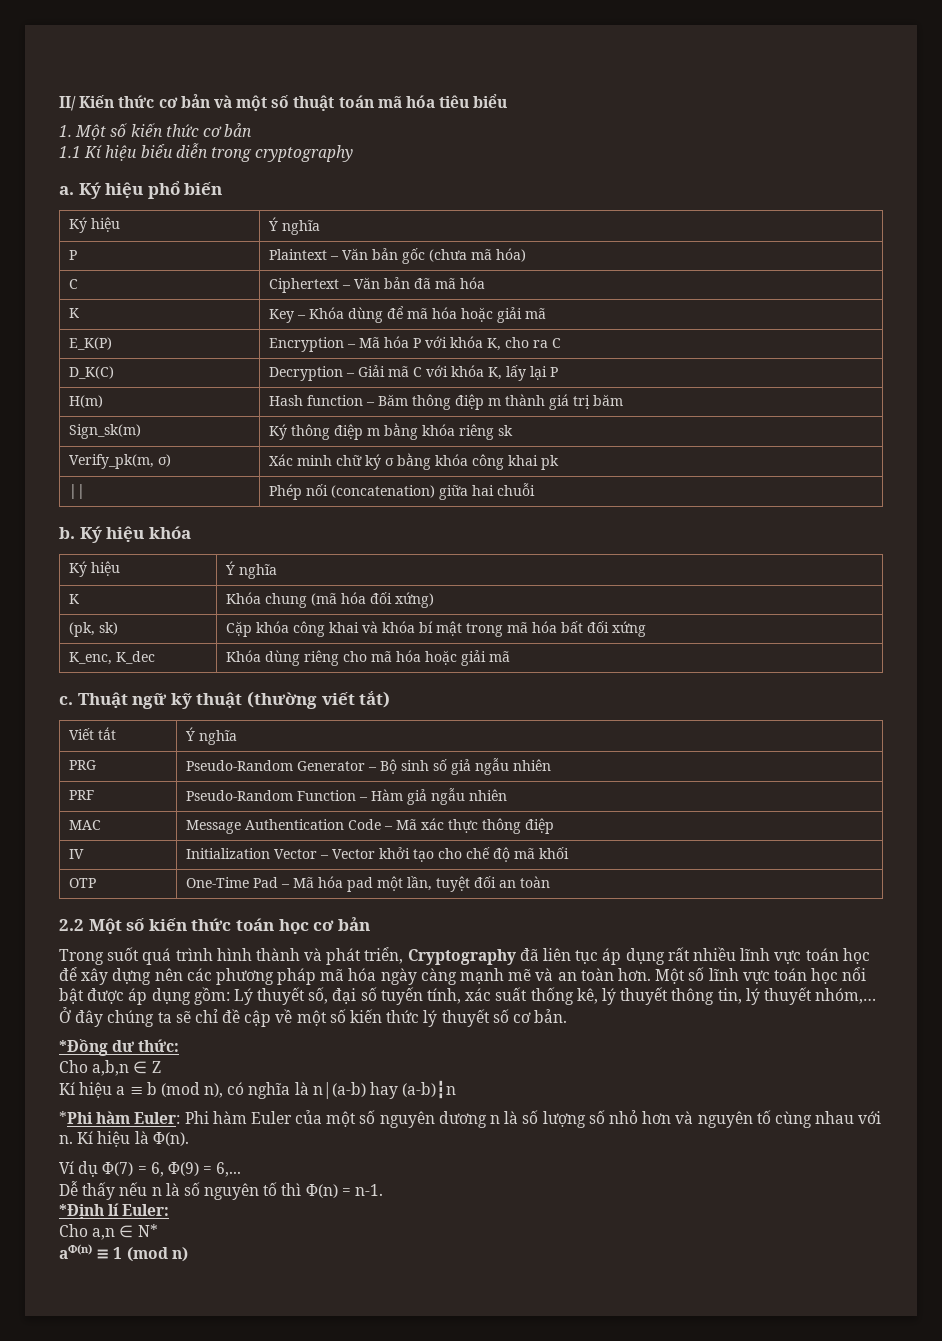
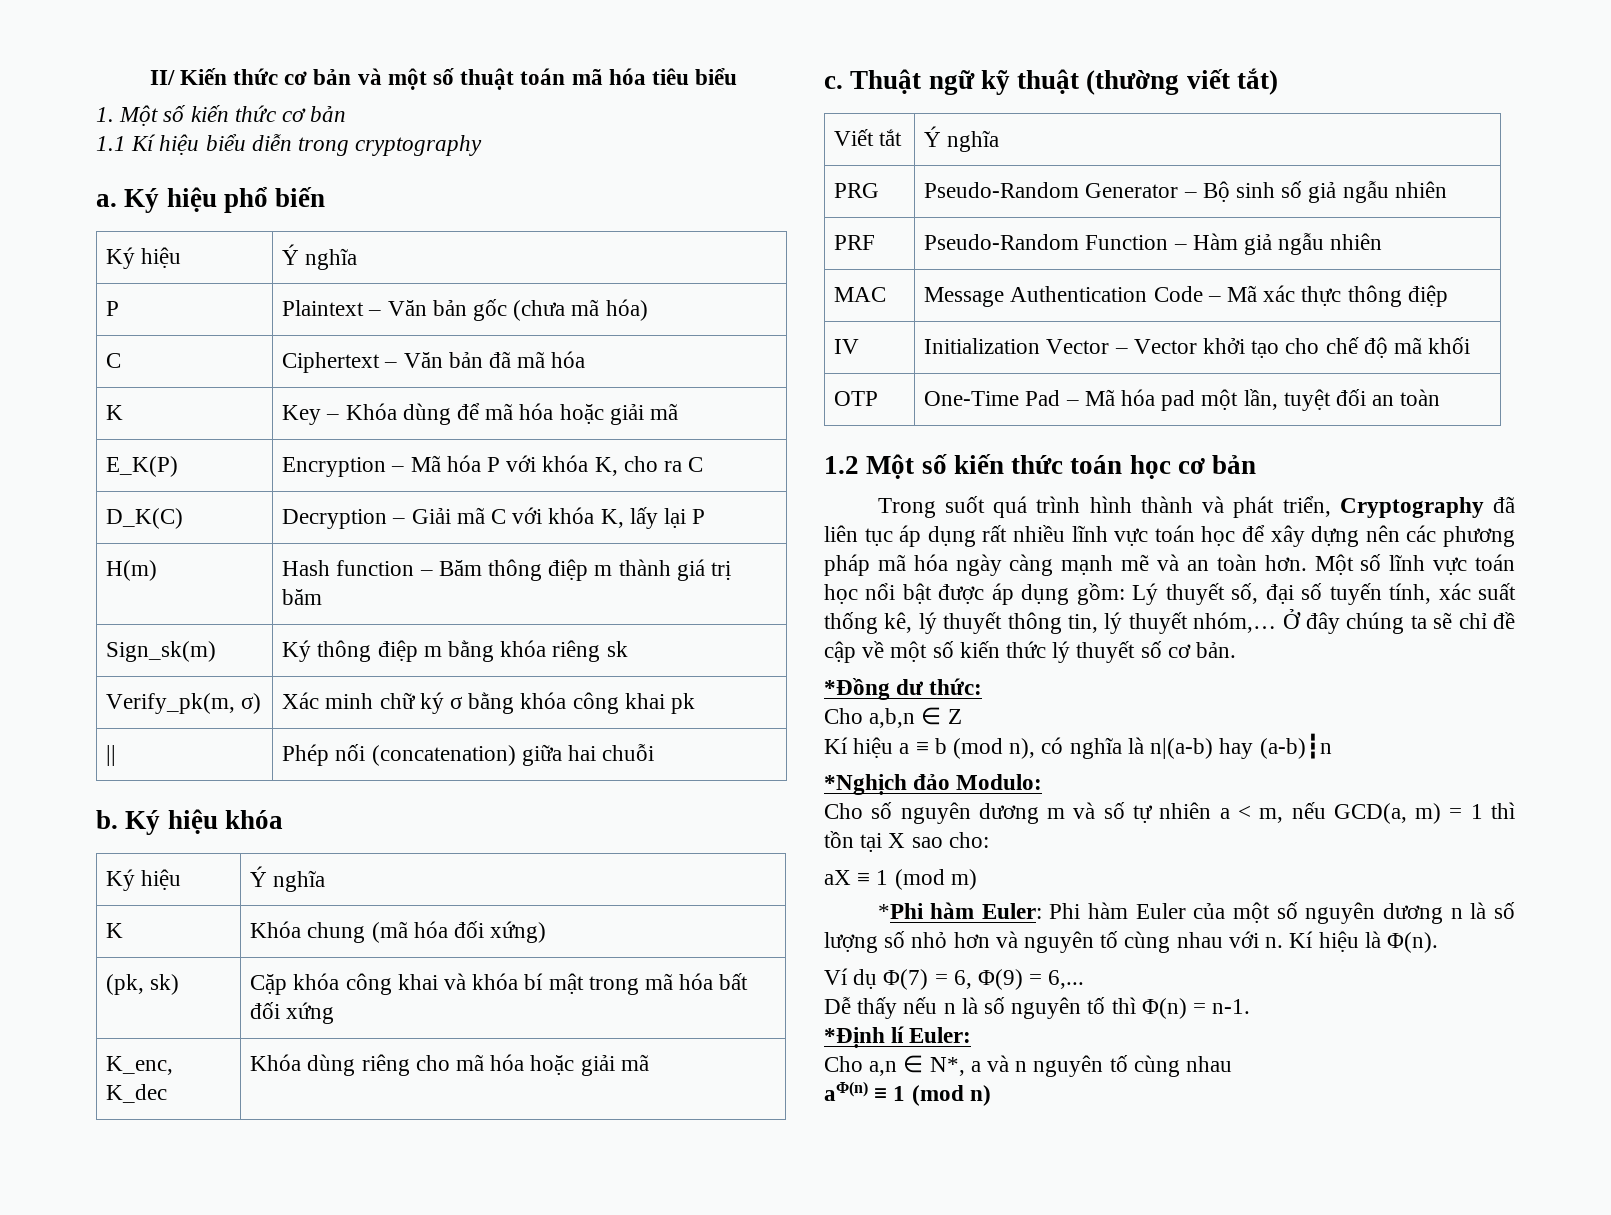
- 2.2 Một số kiến thức toán học cơ bản
+ 1.2 Một số kiến thức toán học cơ bản
+ *Nghịch đảo Modulo:
+ Cho số nguyên dương m và số tự nhiên a < m, nếu GCD(a, m) = 1 thì tồn tại X sao cho:
+ aX ≡ 1 (mod m)
- Cho a,n ∈ N*
+ Cho a,n ∈ N*, a và n nguyên tố cùng nhau

